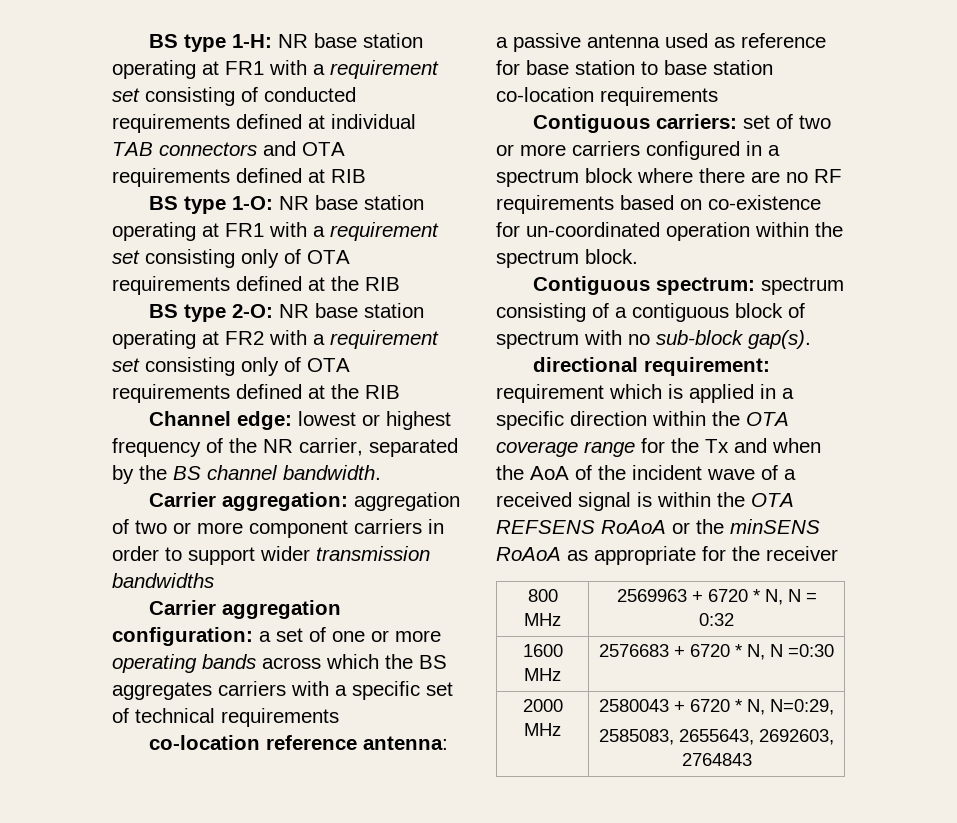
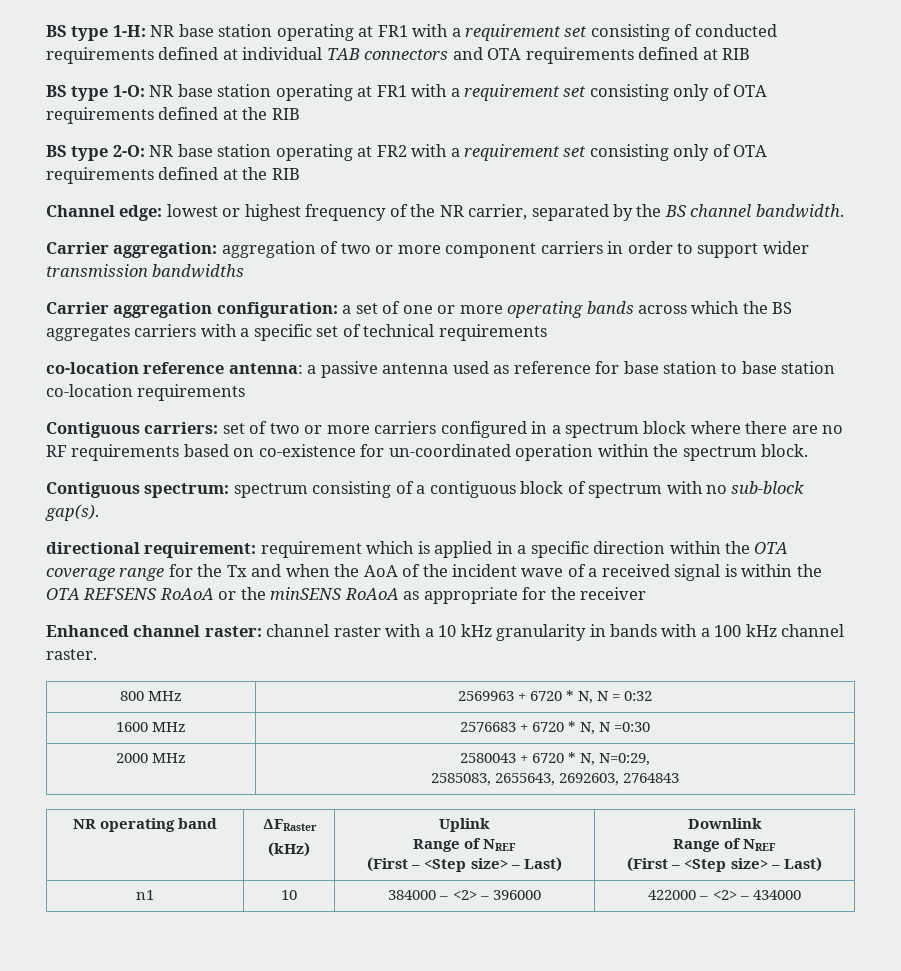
+ Enhanced channel raster: channel raster with a 10 kHz granularity in bands with a 100 kHz channel raster.
+ NR operating band | ΔFRaster
+ (kHz) | Uplink
+ Range of NREF
+ (First – <Step size> – Last) | Downlink
+ Range of NREF
+ (First – <Step size> – Last)
+ n1 | 10 | 384000 – <2> – 396000 | 422000 – <2> – 434000

